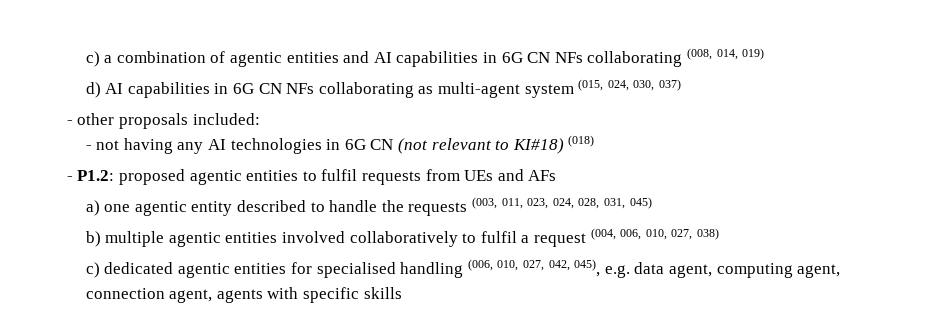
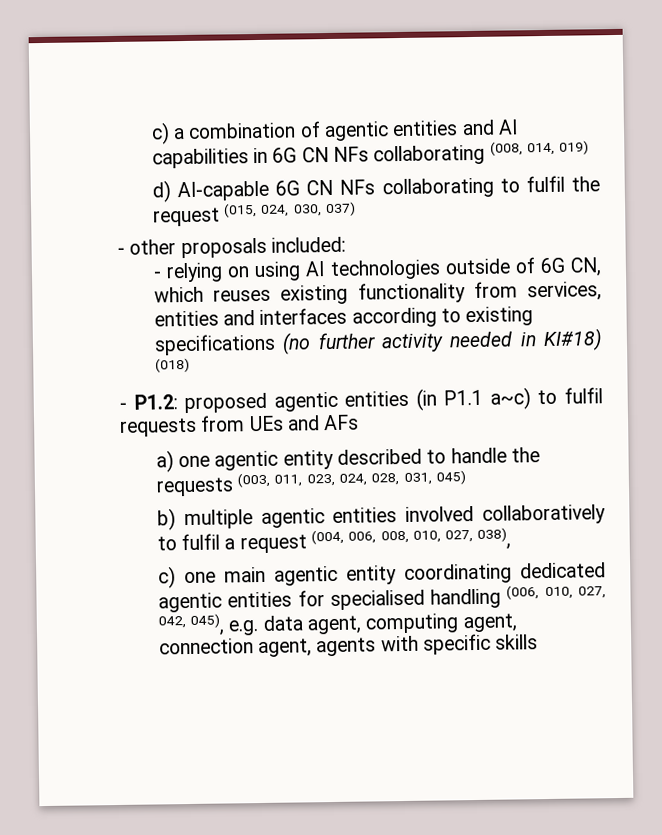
- d) AI capabilities in 6G CN NFs collaborating as multi-agent system (015, 024, 030, 037)
+ d) AI-capable 6G CN NFs collaborating to fulfil the request (015, 024, 030, 037)
- - not having any AI technologies in 6G CN (not relevant to KI#18) (018)
+ - relying on using AI technologies outside of 6G CN, which reuses existing functionality from services, entities and interfaces according to existing specifications (no further activity needed in KI#18) (018)
- - P1.2: proposed agentic entities to fulfil requests from UEs and AFs
+ - P1.2: proposed agentic entities (in P1.1 a~c) to fulfil requests from UEs and AFs
- b) multiple agentic entities involved collaboratively to fulfil a request (004, 006, 010, 027, 038)
- c) dedicated agentic entities for specialised handling (006, 010, 027, 042, 045), e.g. data agent, computing agent, connection agent, agents with specific skills
+ b) multiple agentic entities involved collaboratively to fulfil a request (004, 006, 008, 010, 027, 038),
+ c) one main agentic entity coordinating dedicated agentic entities for specialised handling (006, 010, 027, 042, 045), e.g. data agent, computing agent, connection agent, agents with specific skills

